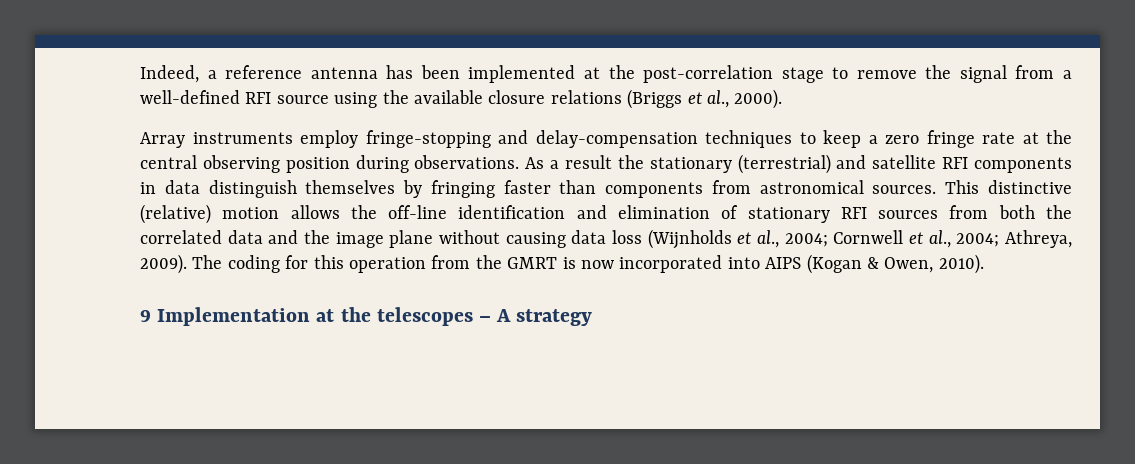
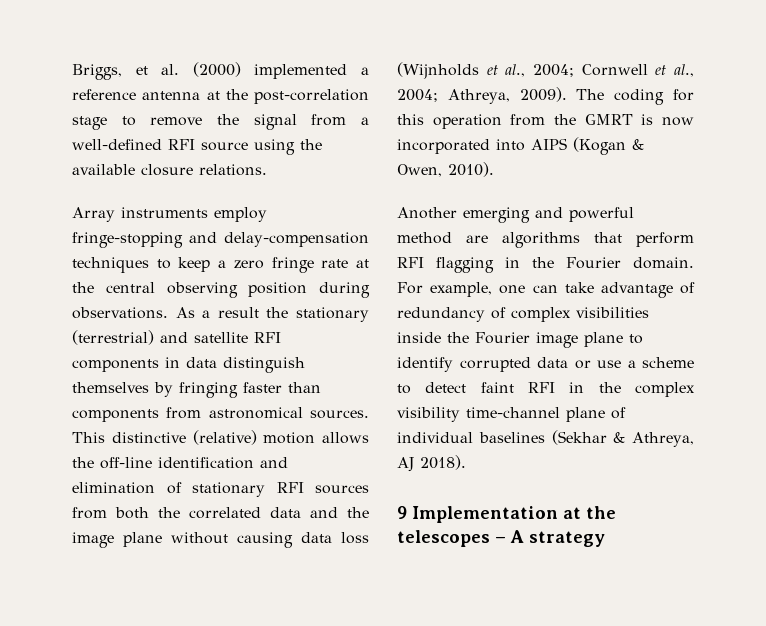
- Indeed, a reference antenna has been implemented at the post-correlation stage to remove the signal from a well-defined RFI source using the available closure relations (Briggs et al., 2000).
+ Briggs, et al. (2000) implemented a reference antenna at the post-correlation stage to remove the signal from a well-defined RFI source using the available closure relations.
+ Another emerging and powerful method are algorithms that perform RFI flagging in the Fourier domain. For example, one can take advantage of redundancy of complex visibilities inside the Fourier image plane to identify corrupted data or use a scheme to detect faint RFI in the complex visibility time-channel plane of individual baselines (Sekhar & Athreya, AJ 2018).

